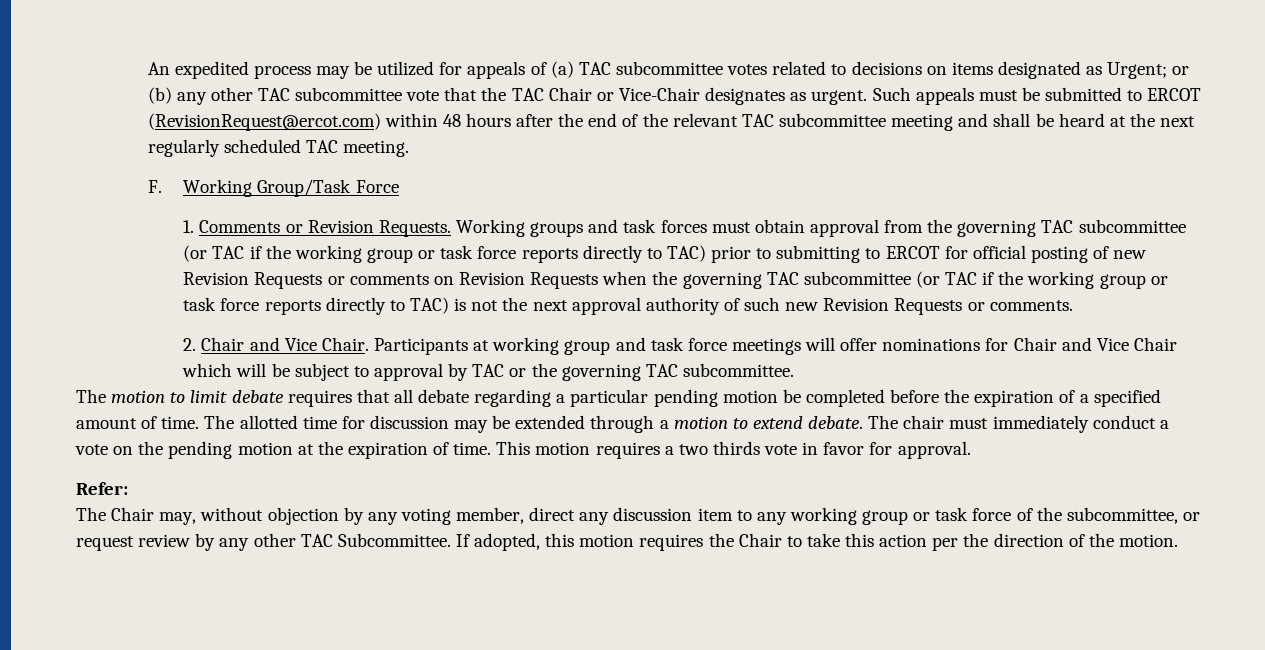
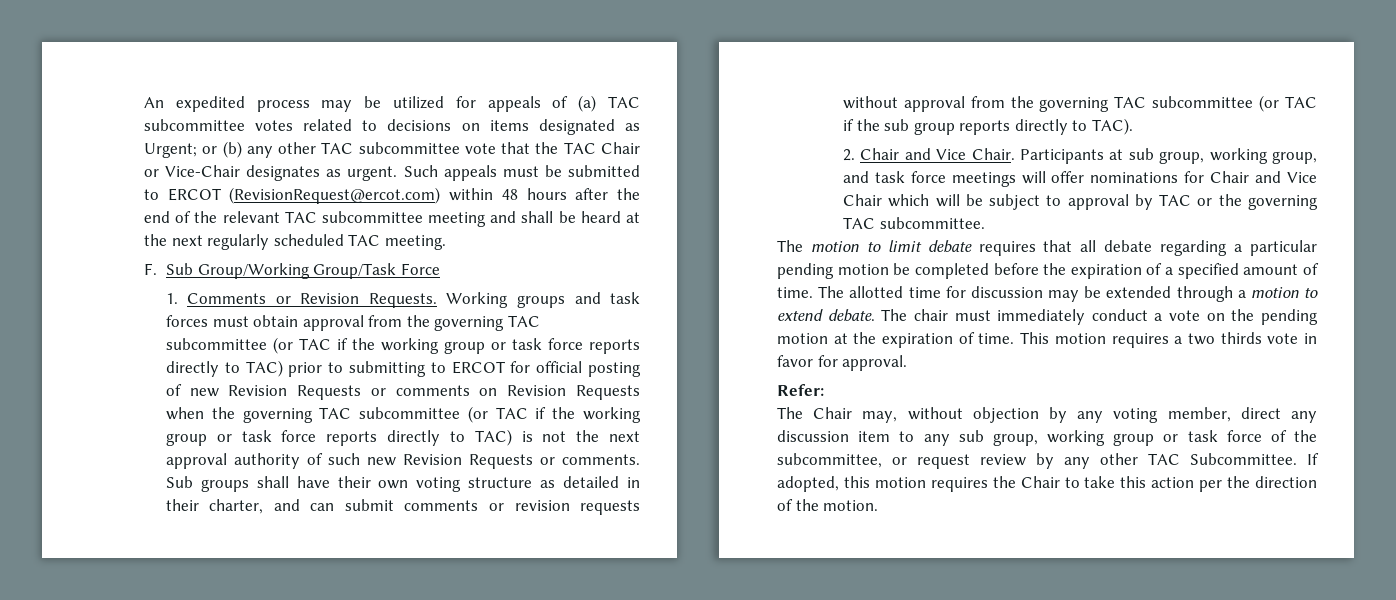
- F. Working Group/Task Force
+ F. Sub Group/Working Group/Task Force
+ Sub groups shall have their own voting structure as detailed in their charter, and can submit comments or revision requests without approval from the governing TAC subcommittee (or TAC if the sub group reports directly to TAC).
- Participants at working group and task force meetings will offer nominations for Chair and Vice Chair which will be subject to approval by TAC or the governing TAC subcommittee.
+ Participants at sub group, working group, and task force meetings will offer nominations for Chair and Vice Chair which will be subject to approval by TAC or the governing TAC subcommittee.
- The Chair may, without objection by any voting member, direct any discussion item to any working group or task force of the subcommittee, or request review by any other TAC Subcommittee.
+ The Chair may, without objection by any voting member, direct any discussion item to any sub group, working group or task force of the subcommittee, or request review by any other TAC Subcommittee.

